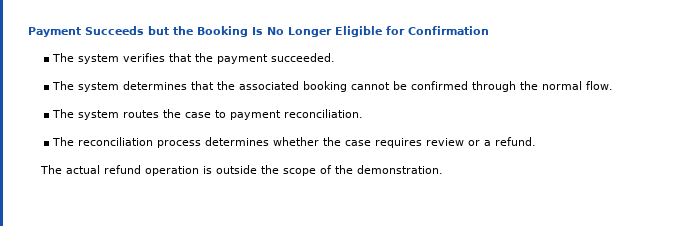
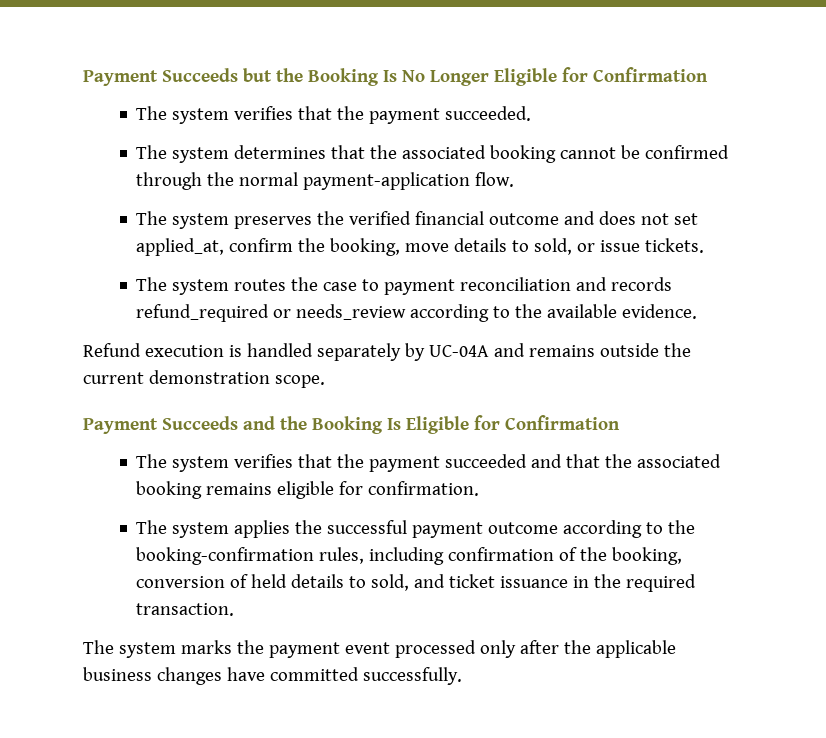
- The system determines that the associated booking cannot be confirmed through the normal flow.
+ The system determines that the associated booking cannot be confirmed through the normal payment-application flow.
+ The system preserves the verified financial outcome and does not set applied_at, confirm the booking, move details to sold, or issue tickets.
- The system routes the case to payment reconciliation.
- The reconciliation process determines whether the case requires review or a refund.
- The actual refund operation is outside the scope of the demonstration.
+ The system routes the case to payment reconciliation and records refund_required or needs_review according to the available evidence.
+ Refund execution is handled separately by UC-04A and remains outside the current demonstration scope.
+ Payment Succeeds and the Booking Is Eligible for Confirmation
+ The system verifies that the payment succeeded and that the associated booking remains eligible for confirmation.
+ The system applies the successful payment outcome according to the booking-confirmation rules, including confirmation of the booking, conversion of held details to sold, and ticket issuance in the required transaction.
+ The system marks the payment event processed only after the applicable business changes have committed successfully.

